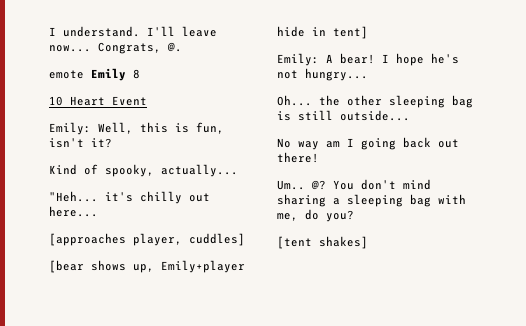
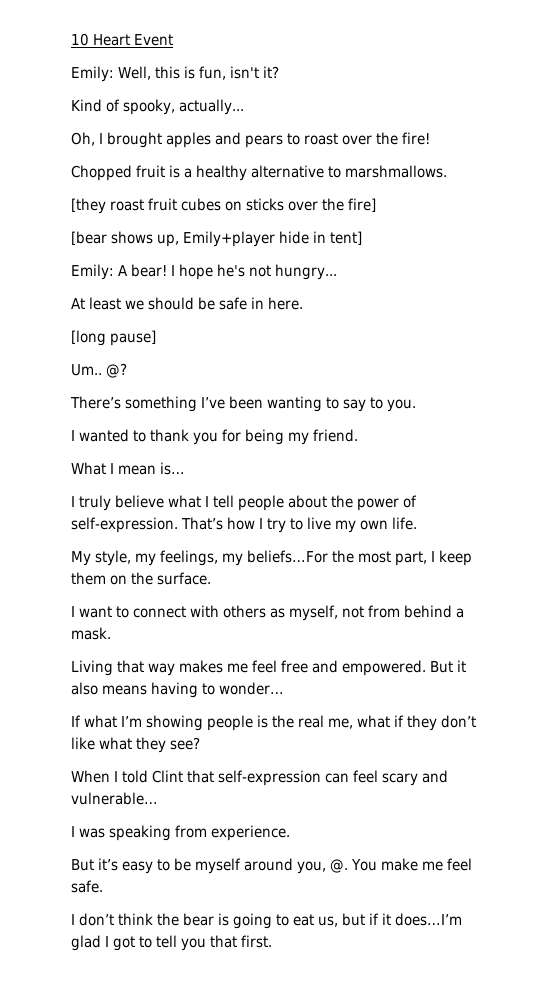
- I understand. I'll leave now... Congrats, @.
- emote Emily 8
- "Heh... it's chilly out here...
- [approaches player, cuddles]
+ Oh, I brought apples and pears to roast over the fire!
+ Chopped fruit is a healthy alternative to marshmallows.
+ [they roast fruit cubes on sticks over the fire]
- Oh... the other sleeping bag is still outside...
- No way am I going back out there!
- Um.. @? You don't mind sharing a sleeping bag with me, do you?
- [tent shakes]
+ At least we should be safe in here.
+ [long pause]
+ Um.. @?
+ There’s something I’ve been wanting to say to you.
+ I wanted to thank you for being my friend.
+ What I mean is…
+ I truly believe what I tell people about the power of self-expression. That’s how I try to live my own life.
+ My style, my feelings, my beliefs…For the most part, I keep them on the surface.
+ I want to connect with others as myself, not from behind a mask.
+ Living that way makes me feel free and empowered. But it also means having to wonder…
+ If what I’m showing people is the real me, what if they don’t like what they see?
+ When I told Clint that self-expression can feel scary and vulnerable…
+ I was speaking from experience.
+ But it’s easy to be myself around you, @. You make me feel safe.
+ I don’t think the bear is going to eat us, but if it does…I’m glad I got to tell you that first.

